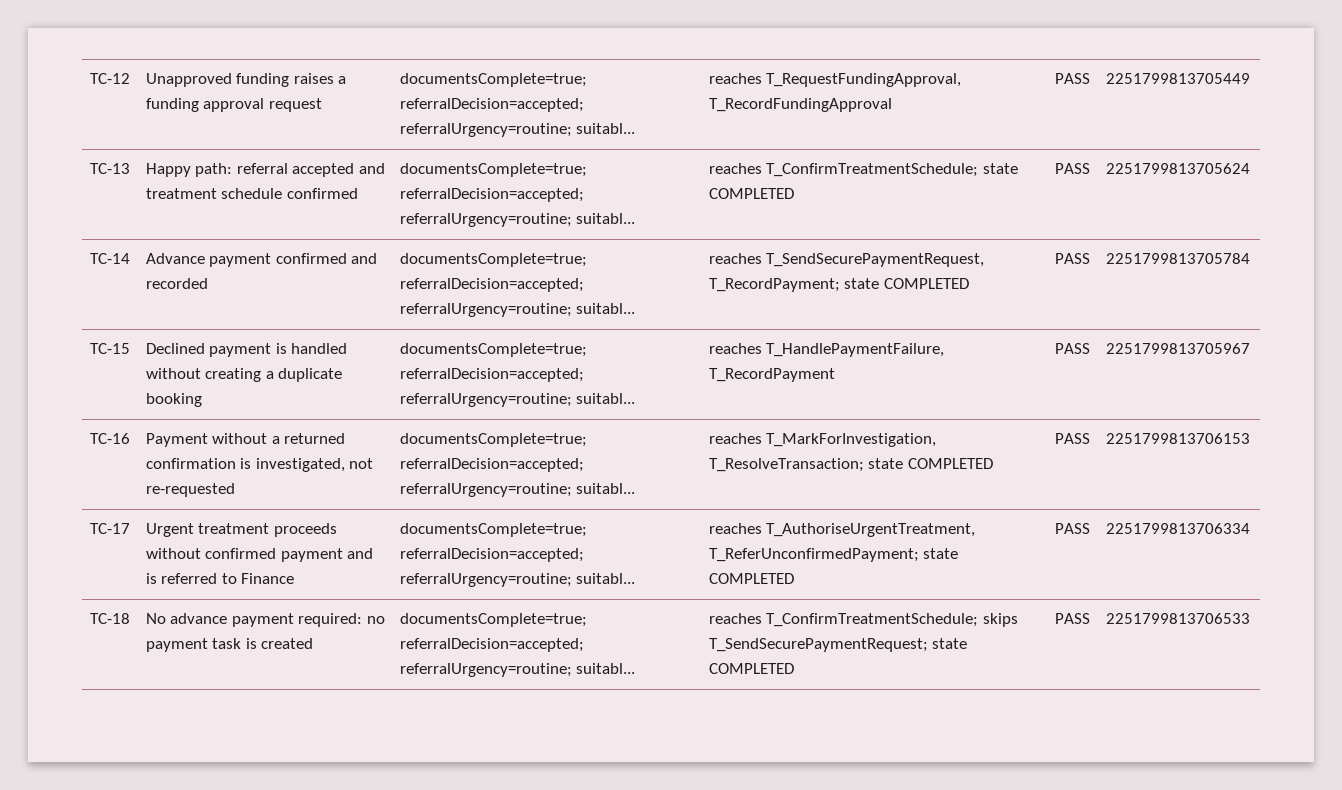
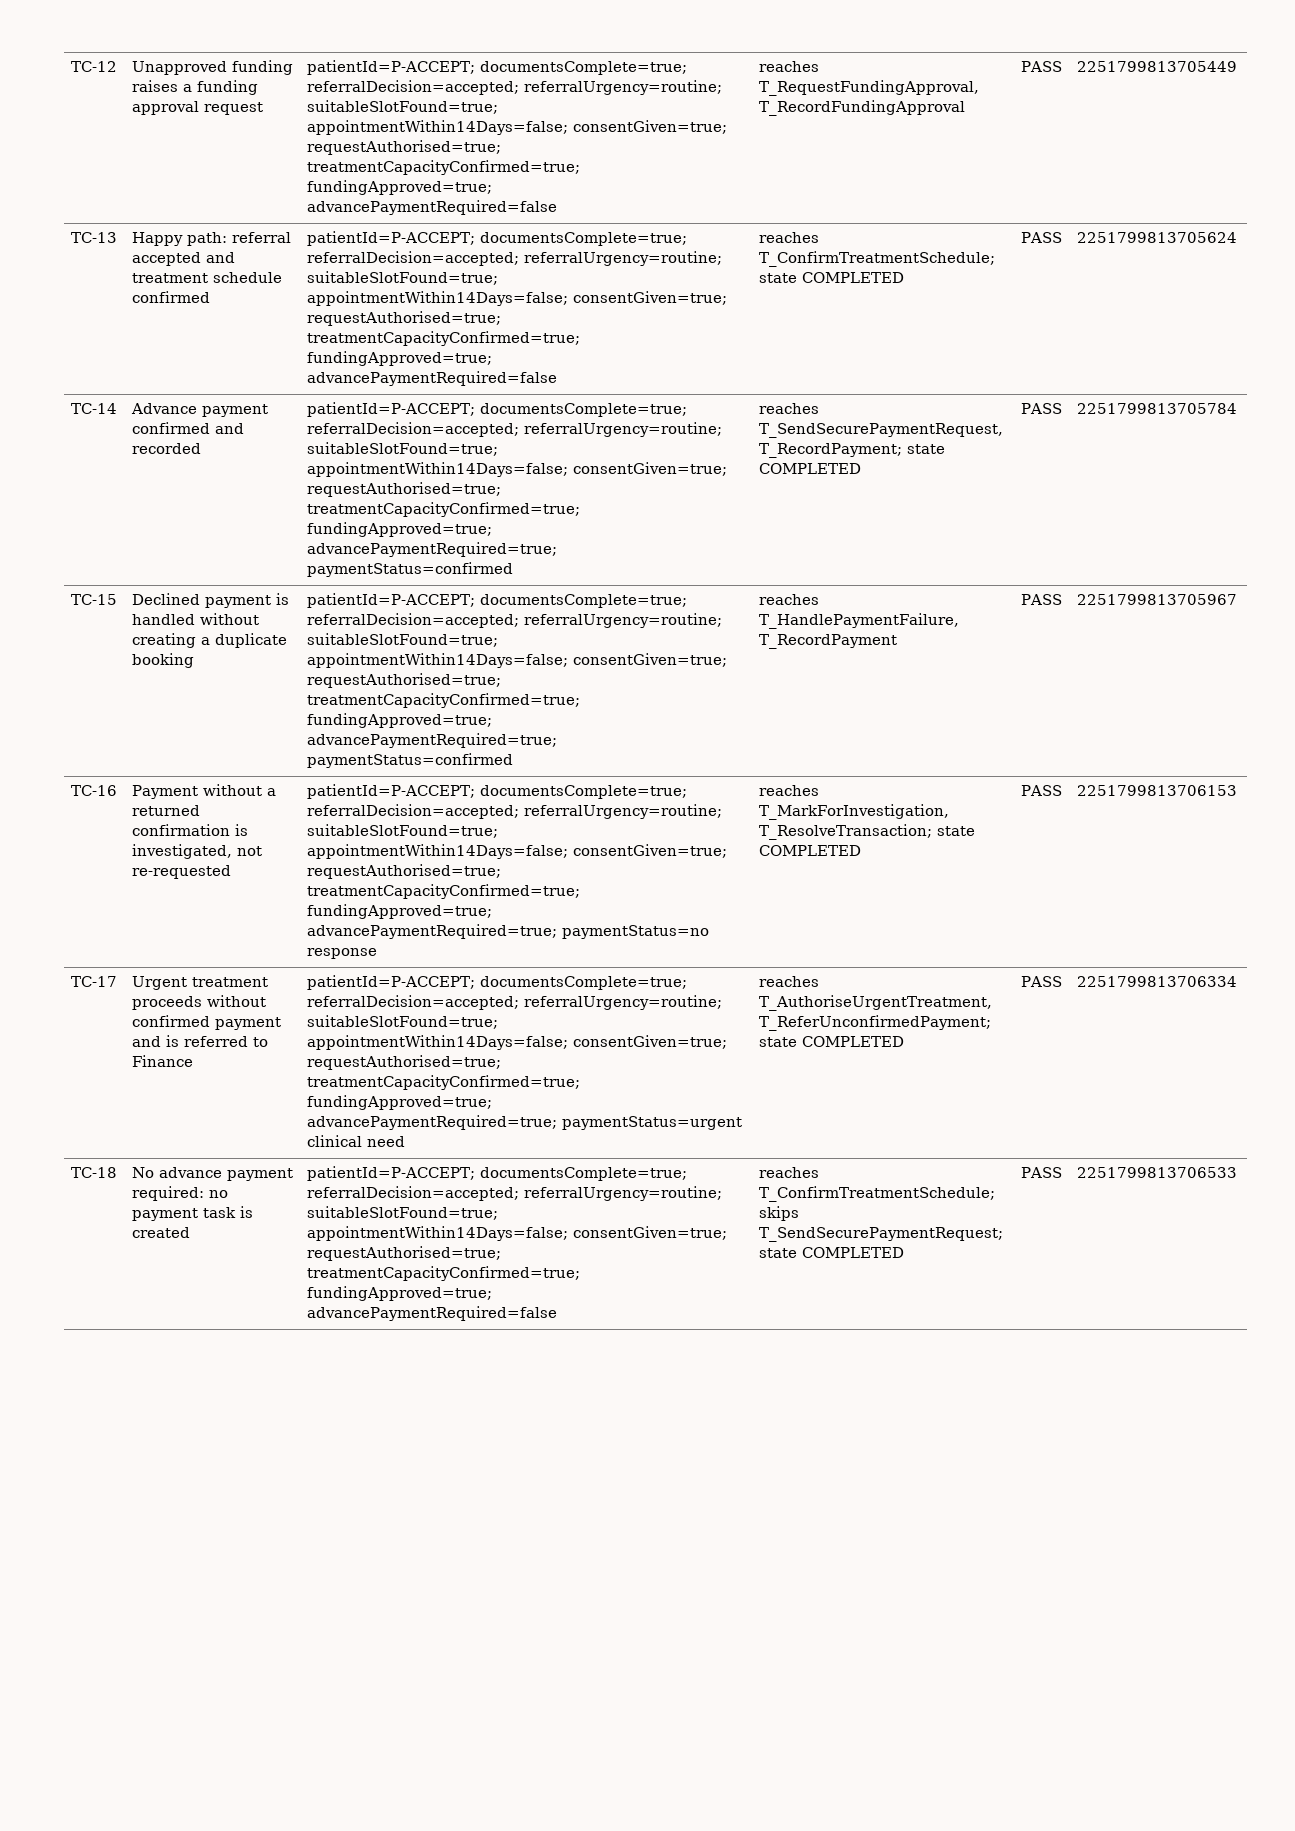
- TC-12 | Unapproved funding raises a funding approval request | documentsComplete=true; referralDecision=accepted; referralUrgency=routine; suitabl... | reaches T_RequestFundingApproval, T_RecordFundingApproval | PASS | 2251799813705449
+ TC-12 | Unapproved funding raises a funding approval request | patientId=P-ACCEPT; documentsComplete=true; referralDecision=accepted; referralUrgency=routine; suitableSlotFound=true; appointmentWithin14Days=false; consentGiven=true; requestAuthorised=true; treatmentCapacityConfirmed=true; fundingApproved=true; advancePaymentRequired=false | reaches T_RequestFundingApproval, T_RecordFundingApproval | PASS | 2251799813705449
- TC-13 | Happy path: referral accepted and treatment schedule confirmed | documentsComplete=true; referralDecision=accepted; referralUrgency=routine; suitabl... | reaches T_ConfirmTreatmentSchedule; state COMPLETED | PASS | 2251799813705624
+ TC-13 | Happy path: referral accepted and treatment schedule confirmed | patientId=P-ACCEPT; documentsComplete=true; referralDecision=accepted; referralUrgency=routine; suitableSlotFound=true; appointmentWithin14Days=false; consentGiven=true; requestAuthorised=true; treatmentCapacityConfirmed=true; fundingApproved=true; advancePaymentRequired=false | reaches T_ConfirmTreatmentSchedule; state COMPLETED | PASS | 2251799813705624
- TC-14 | Advance payment confirmed and recorded | documentsComplete=true; referralDecision=accepted; referralUrgency=routine; suitabl... | reaches T_SendSecurePaymentRequest, T_RecordPayment; state COMPLETED | PASS | 2251799813705784
+ TC-14 | Advance payment confirmed and recorded | patientId=P-ACCEPT; documentsComplete=true; referralDecision=accepted; referralUrgency=routine; suitableSlotFound=true; appointmentWithin14Days=false; consentGiven=true; requestAuthorised=true; treatmentCapacityConfirmed=true; fundingApproved=true; advancePaymentRequired=true; paymentStatus=confirmed | reaches T_SendSecurePaymentRequest, T_RecordPayment; state COMPLETED | PASS | 2251799813705784
- TC-15 | Declined payment is handled without creating a duplicate booking | documentsComplete=true; referralDecision=accepted; referralUrgency=routine; suitabl... | reaches T_HandlePaymentFailure, T_RecordPayment | PASS | 2251799813705967
+ TC-15 | Declined payment is handled without creating a duplicate booking | patientId=P-ACCEPT; documentsComplete=true; referralDecision=accepted; referralUrgency=routine; suitableSlotFound=true; appointmentWithin14Days=false; consentGiven=true; requestAuthorised=true; treatmentCapacityConfirmed=true; fundingApproved=true; advancePaymentRequired=true; paymentStatus=confirmed | reaches T_HandlePaymentFailure, T_RecordPayment | PASS | 2251799813705967
- TC-16 | Payment without a returned confirmation is investigated, not re-requested | documentsComplete=true; referralDecision=accepted; referralUrgency=routine; suitabl... | reaches T_MarkForInvestigation, T_ResolveTransaction; state COMPLETED | PASS | 2251799813706153
+ TC-16 | Payment without a returned confirmation is investigated, not re-requested | patientId=P-ACCEPT; documentsComplete=true; referralDecision=accepted; referralUrgency=routine; suitableSlotFound=true; appointmentWithin14Days=false; consentGiven=true; requestAuthorised=true; treatmentCapacityConfirmed=true; fundingApproved=true; advancePaymentRequired=true; paymentStatus=no response | reaches T_MarkForInvestigation, T_ResolveTransaction; state COMPLETED | PASS | 2251799813706153
- TC-17 | Urgent treatment proceeds without confirmed payment and is referred to Finance | documentsComplete=true; referralDecision=accepted; referralUrgency=routine; suitabl... | reaches T_AuthoriseUrgentTreatment, T_ReferUnconfirmedPayment; state COMPLETED | PASS | 2251799813706334
+ TC-17 | Urgent treatment proceeds without confirmed payment and is referred to Finance | patientId=P-ACCEPT; documentsComplete=true; referralDecision=accepted; referralUrgency=routine; suitableSlotFound=true; appointmentWithin14Days=false; consentGiven=true; requestAuthorised=true; treatmentCapacityConfirmed=true; fundingApproved=true; advancePaymentRequired=true; paymentStatus=urgent clinical need | reaches T_AuthoriseUrgentTreatment, T_ReferUnconfirmedPayment; state COMPLETED | PASS | 2251799813706334
- TC-18 | No advance payment required: no payment task is created | documentsComplete=true; referralDecision=accepted; referralUrgency=routine; suitabl... | reaches T_ConfirmTreatmentSchedule; skips T_SendSecurePaymentRequest; state COMPLETED | PASS | 2251799813706533
+ TC-18 | No advance payment required: no payment task is created | patientId=P-ACCEPT; documentsComplete=true; referralDecision=accepted; referralUrgency=routine; suitableSlotFound=true; appointmentWithin14Days=false; consentGiven=true; requestAuthorised=true; treatmentCapacityConfirmed=true; fundingApproved=true; advancePaymentRequired=false | reaches T_ConfirmTreatmentSchedule; skips T_SendSecurePaymentRequest; state COMPLETED | PASS | 2251799813706533

